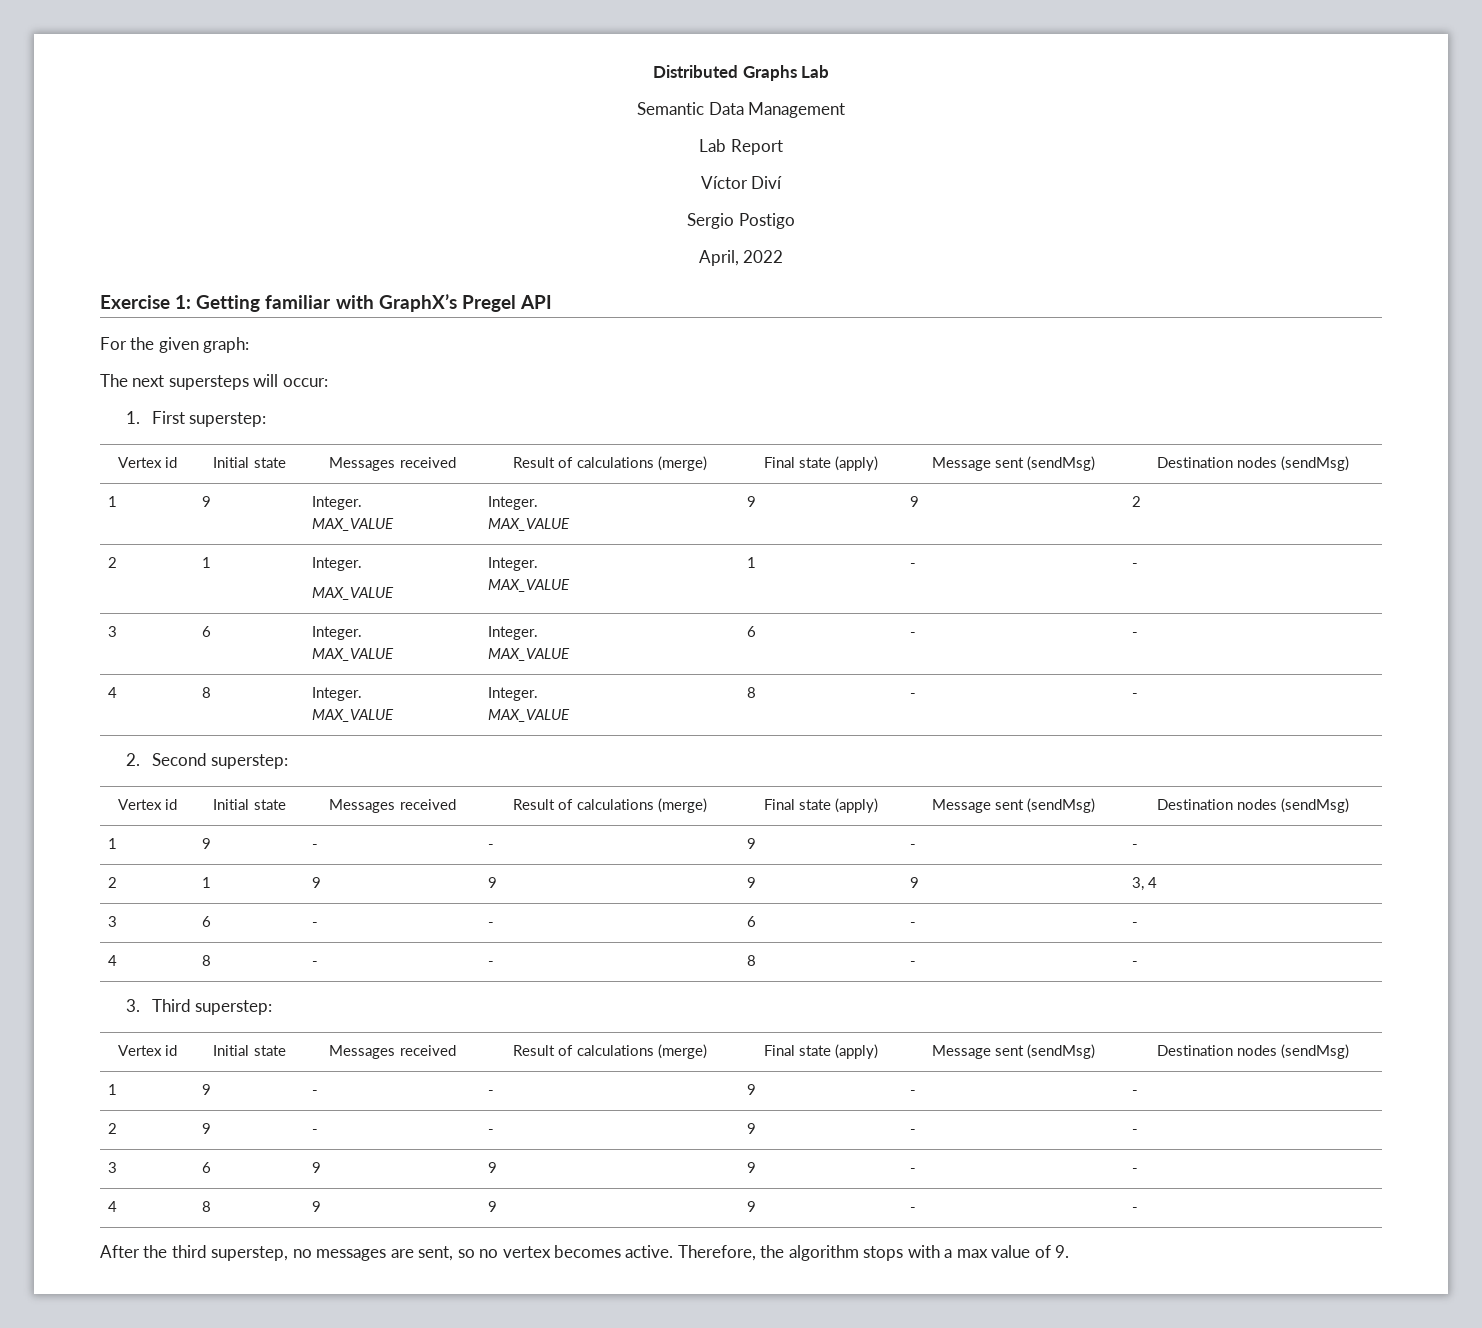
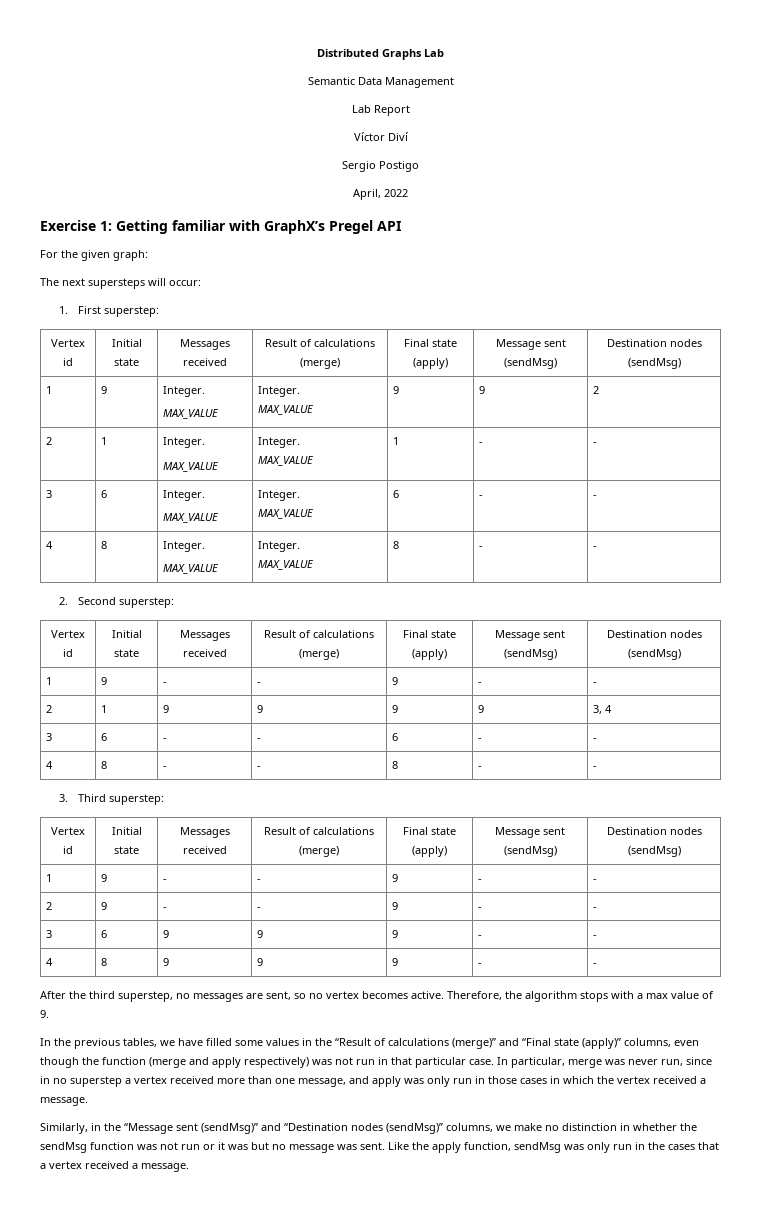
+ In the previous tables, we have filled some values in the “Result of calculations (merge)” and “Final state (apply)” columns, even though the function (merge and apply respectively) was not run in that particular case. In particular, merge was never run, since in no superstep a vertex received more than one message, and apply was only run in those cases in which the vertex received a message.
+ Similarly, in the “Message sent (sendMsg)” and “Destination nodes (sendMsg)” columns, we make no distinction in whether the sendMsg function was not run or it was but no message was sent. Like the apply function, sendMsg was only run in the cases that a vertex received a message.

